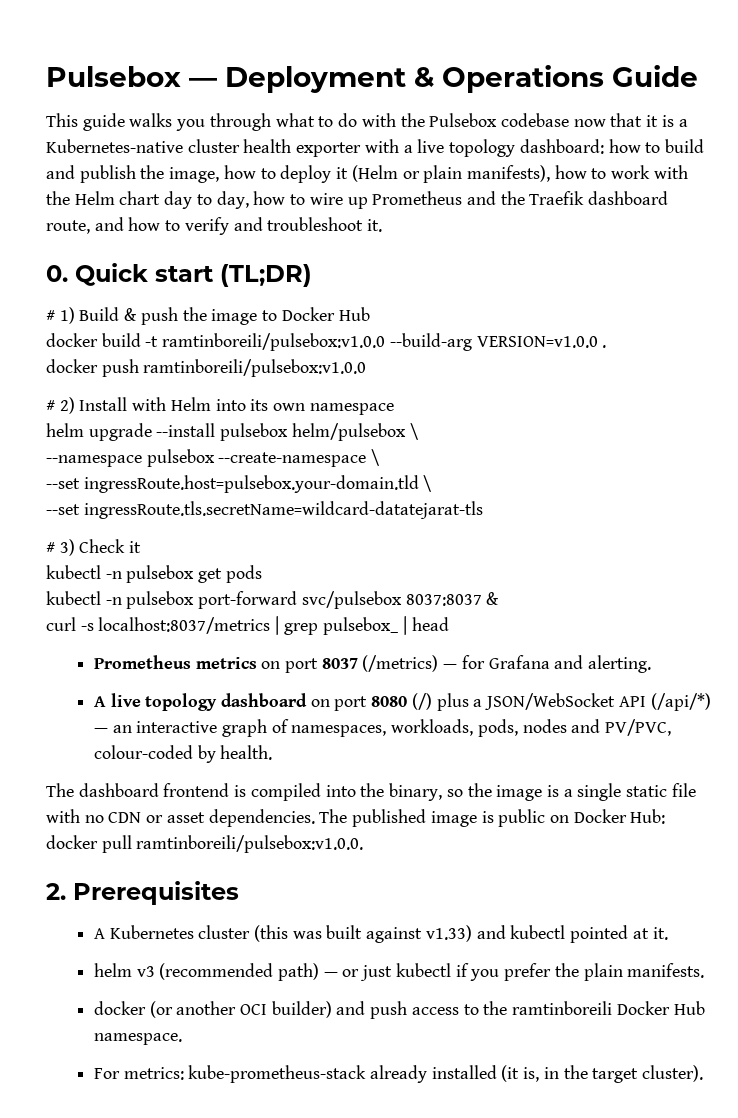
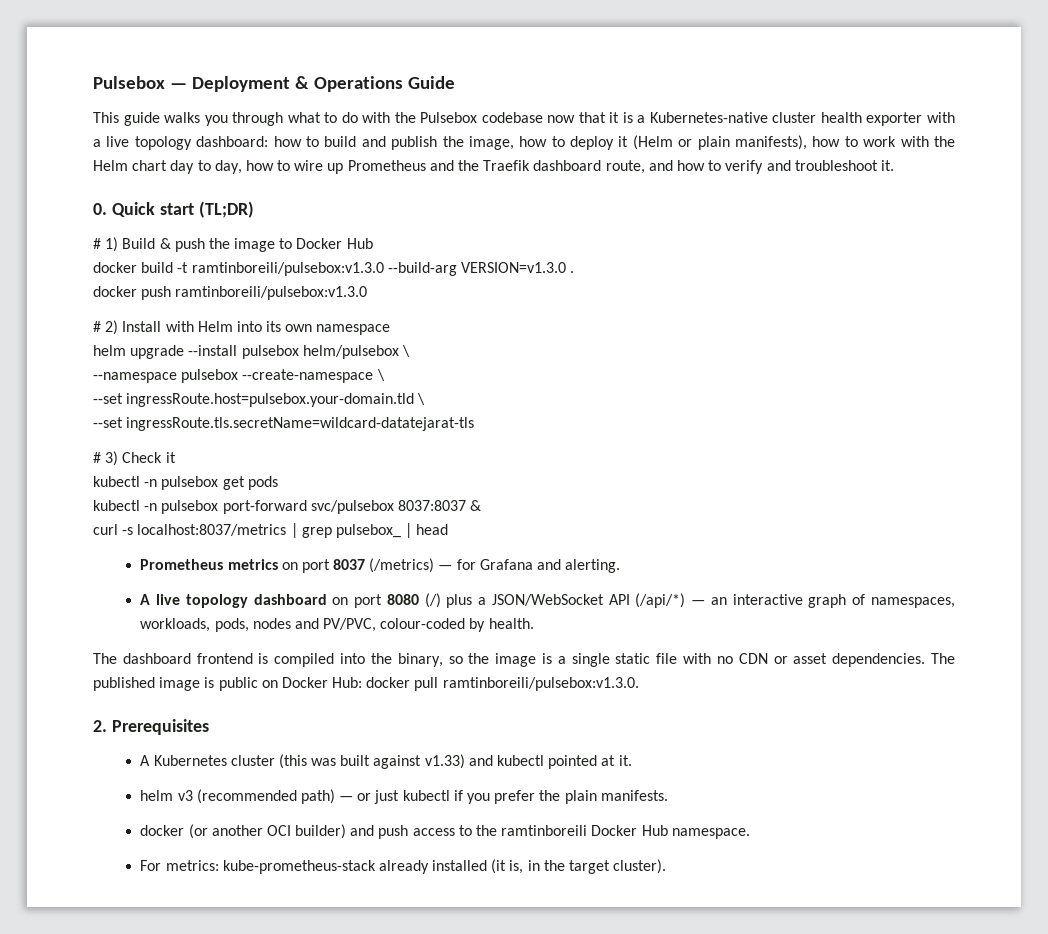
- docker build -t ramtinboreili/pulsebox:v1.0.0 --build-arg VERSION=v1.0.0 .
+ docker build -t ramtinboreili/pulsebox:v1.3.0 --build-arg VERSION=v1.3.0 .
- docker push ramtinboreili/pulsebox:v1.0.0
+ docker push ramtinboreili/pulsebox:v1.3.0
- The published image is public on Docker Hub: docker pull ramtinboreili/pulsebox:v1.0.0.
+ The published image is public on Docker Hub: docker pull ramtinboreili/pulsebox:v1.3.0.

